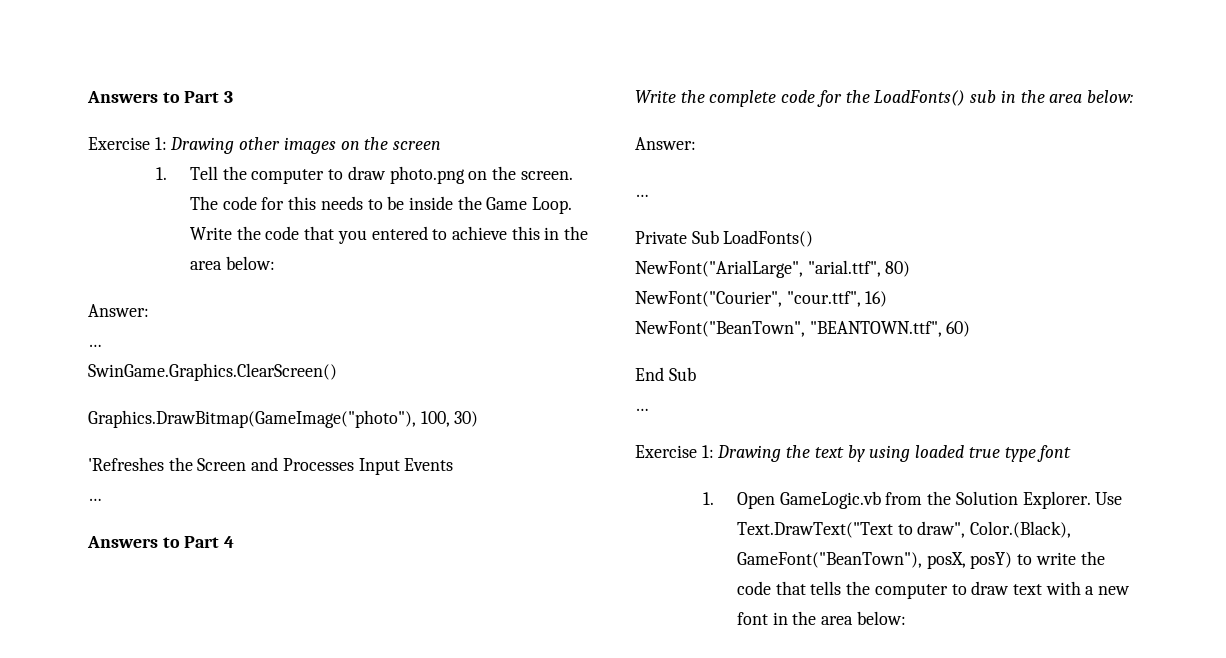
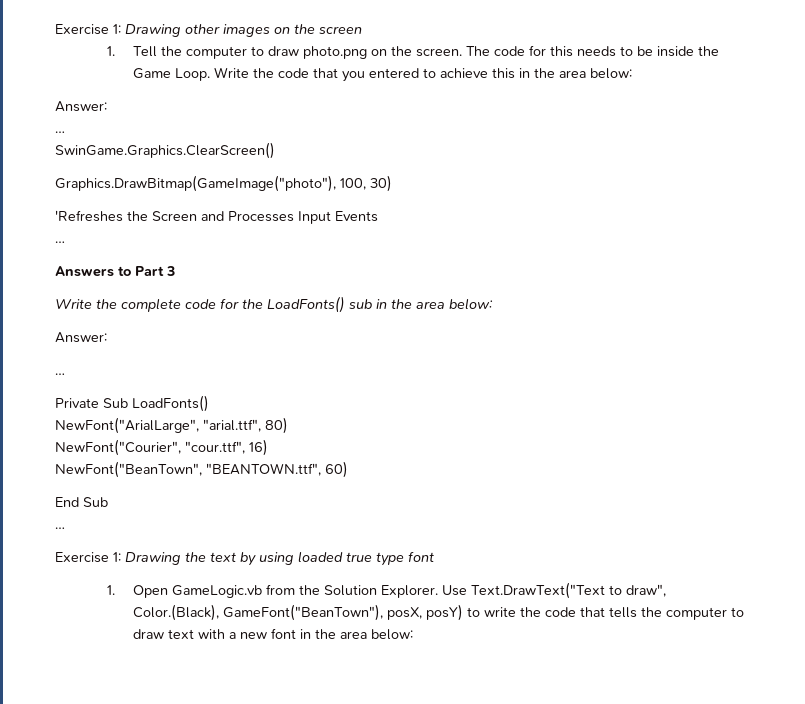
- Answers to Part 3
- Answers to Part 4
+ Answers to Part 3

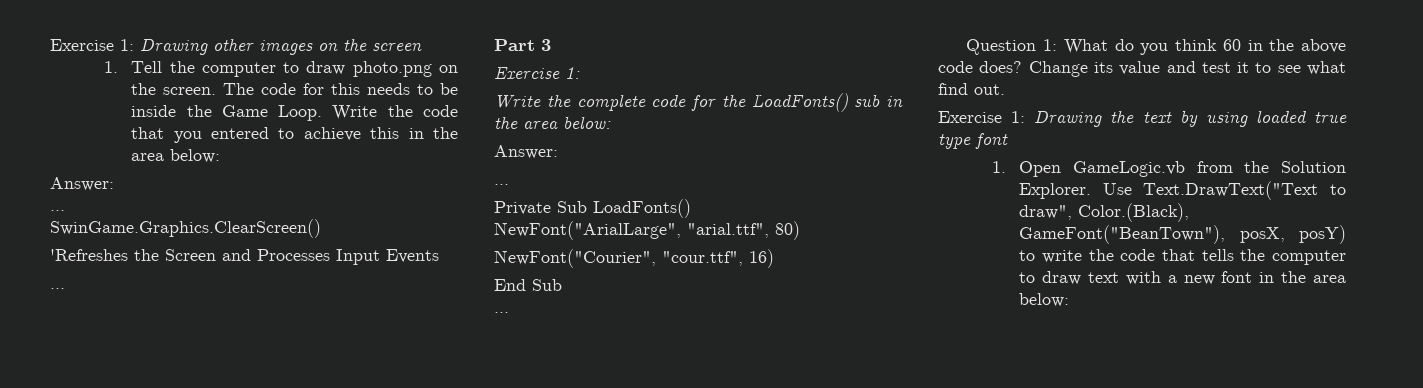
- Graphics.DrawBitmap(GameImage("photo"), 100, 30)
- Answers to Part 3
+ Part 3
+ Exercise 1:
- NewFont("BeanTown", "BEANTOWN.ttf", 60)
+ Question 1: What do you think 60 in the above code does? Change its value and test it to see what find out.

